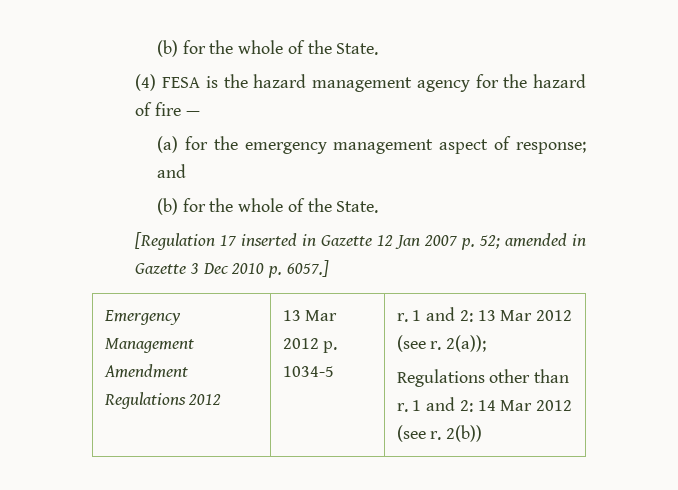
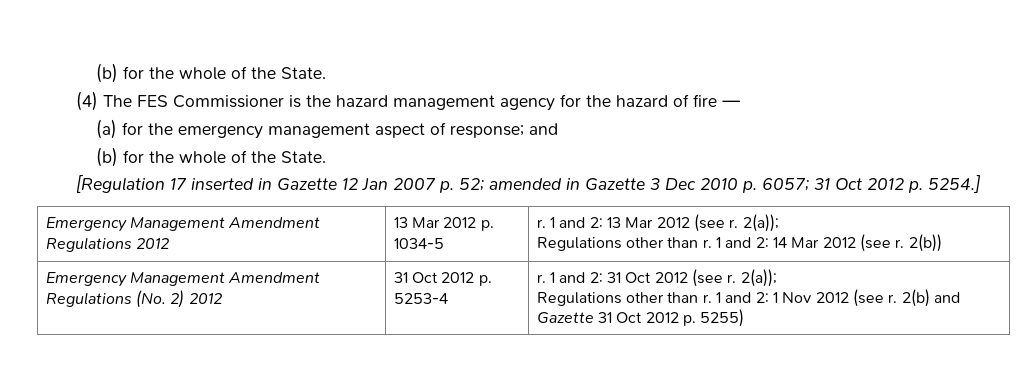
- (4) FESA is the hazard management agency for the hazard of fire —
+ (4) The FES Commissioner is the hazard management agency for the hazard of fire —
- [Regulation 17 inserted in Gazette 12 Jan 2007 p. 52; amended in Gazette 3 Dec 2010 p. 6057.]
+ [Regulation 17 inserted in Gazette 12 Jan 2007 p. 52; amended in Gazette 3 Dec 2010 p. 6057; 31 Oct 2012 p. 5254.]
+ Emergency Management Amendment Regulations (No. 2) 2012 | 31 Oct 2012 p. 5253-4 | r. 1 and 2: 31 Oct 2012 (see r. 2(a));
+ Regulations other than r. 1 and 2: 1 Nov 2012 (see r. 2(b) and Gazette 31 Oct 2012 p. 5255)

